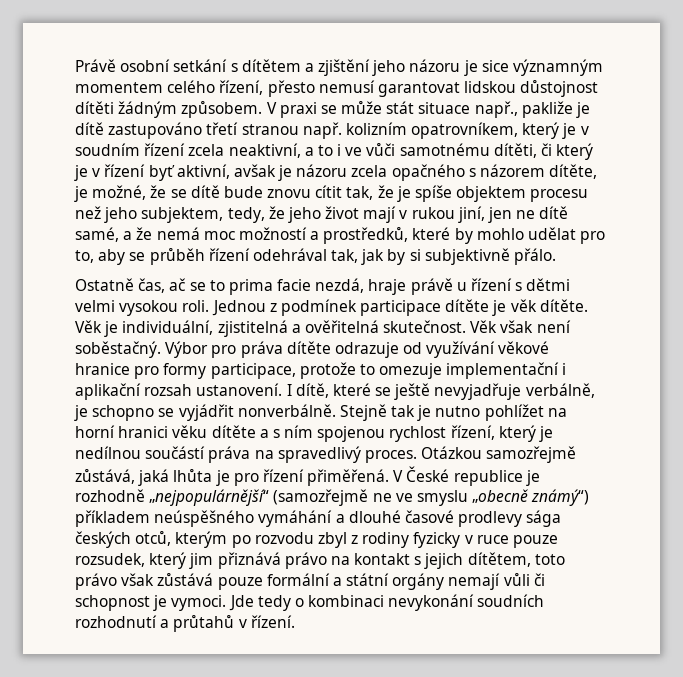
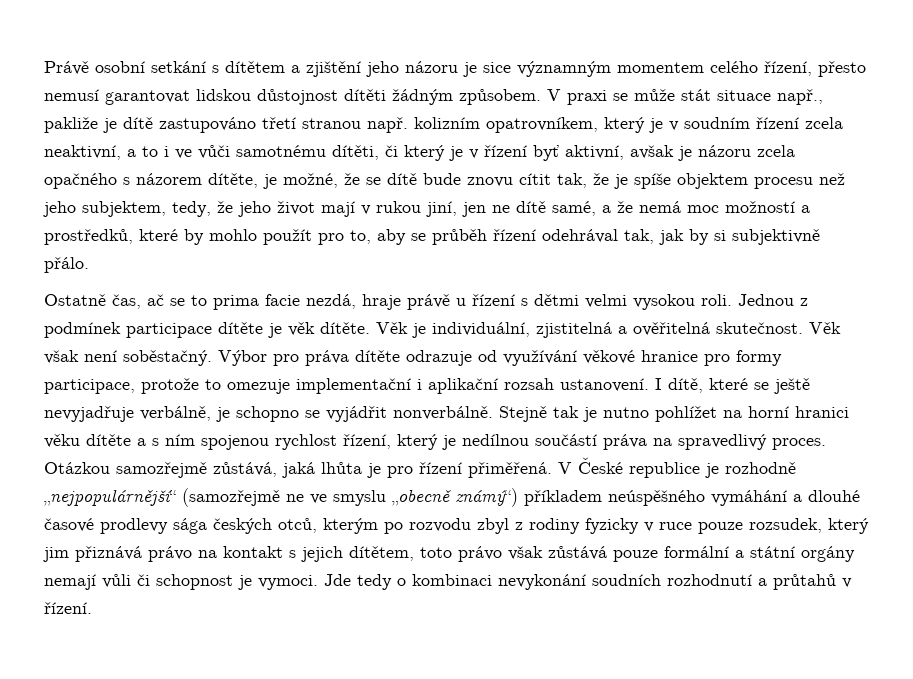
- V praxi se může stát situace např., pakliže je dítě zastupováno třetí stranou např. kolizním opatrovníkem, který je v soudním řízení zcela neaktivní, a to i ve vůči samotnému dítěti, či který je v řízení byť aktivní, avšak je názoru zcela opačného s názorem dítěte, je možné, že se dítě bude znovu cítit tak, že je spíše objektem procesu než jeho subjektem, tedy, že jeho život mají v rukou jiní, jen ne dítě samé, a že nemá moc možností a prostředků, které by mohlo udělat pro to, aby se průběh řízení odehrával tak, jak by si subjektivně přálo.
+ V praxi se může stát situace např., pakliže je dítě zastupováno třetí stranou např. kolizním opatrovníkem, který je v soudním řízení zcela neaktivní, a to i ve vůči samotnému dítěti, či který je v řízení byť aktivní, avšak je názoru zcela opačného s názorem dítěte, je možné, že se dítě bude znovu cítit tak, že je spíše objektem procesu než jeho subjektem, tedy, že jeho život mají v rukou jiní, jen ne dítě samé, a že nemá moc možností a prostředků, které by mohlo použít pro to, aby se průběh řízení odehrával tak, jak by si subjektivně přálo.

